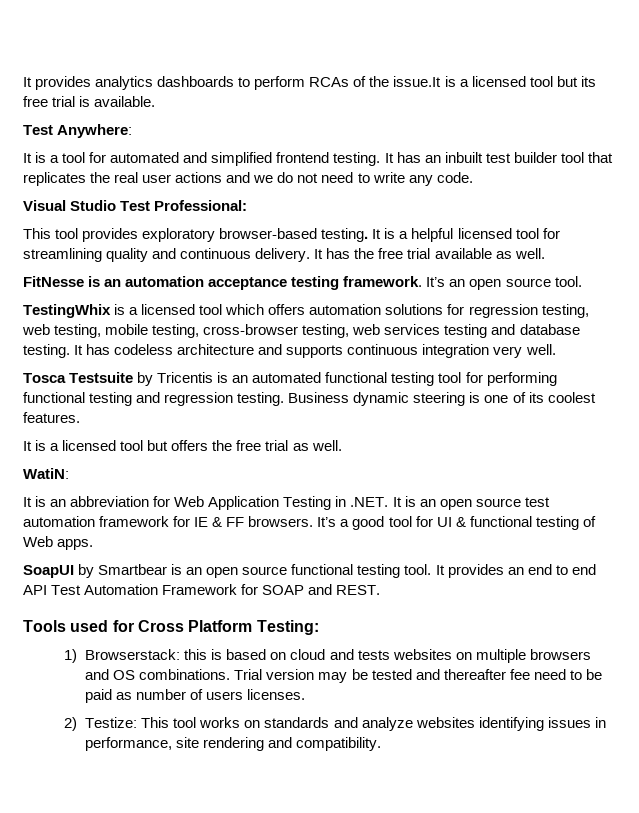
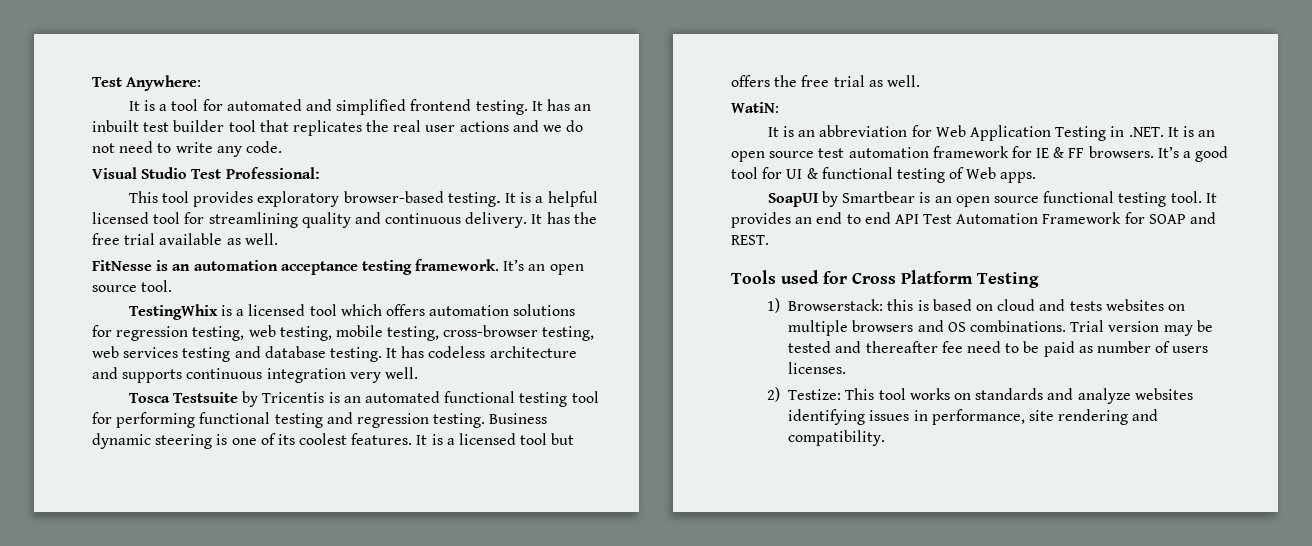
- It provides analytics dashboards to perform RCAs of the issue.It is a licensed tool but its free trial is available.
- Business dynamic steering is one of its coolest features.
- It is a licensed tool but offers the free trial as well.
+ Business dynamic steering is one of its coolest features. It is a licensed tool but offers the free trial as well.
- Tools used for Cross Platform Testing:
+ Tools used for Cross Platform Testing

